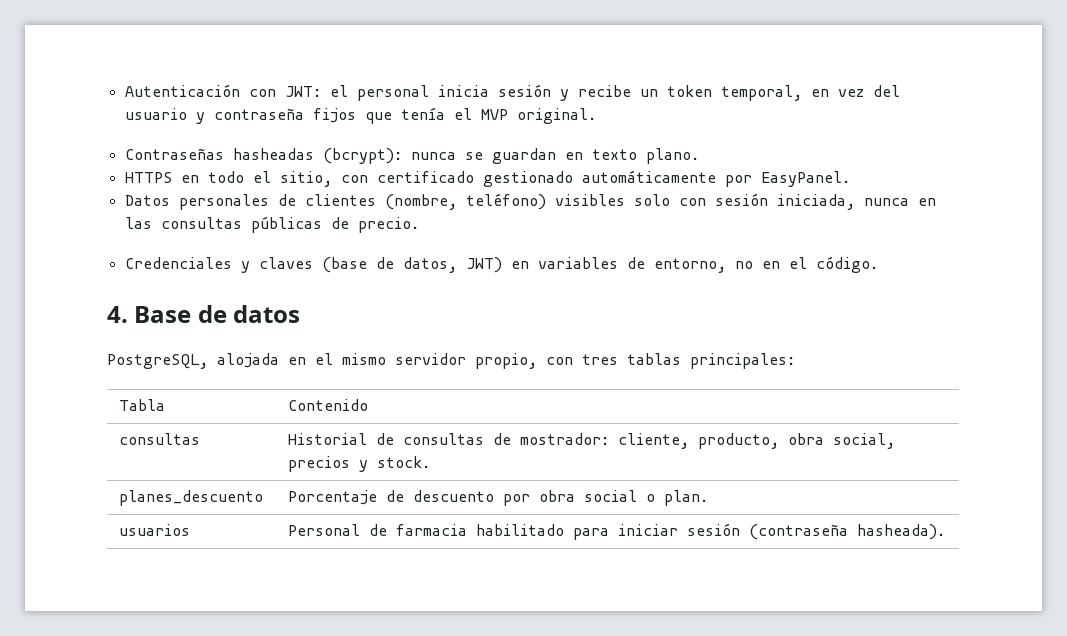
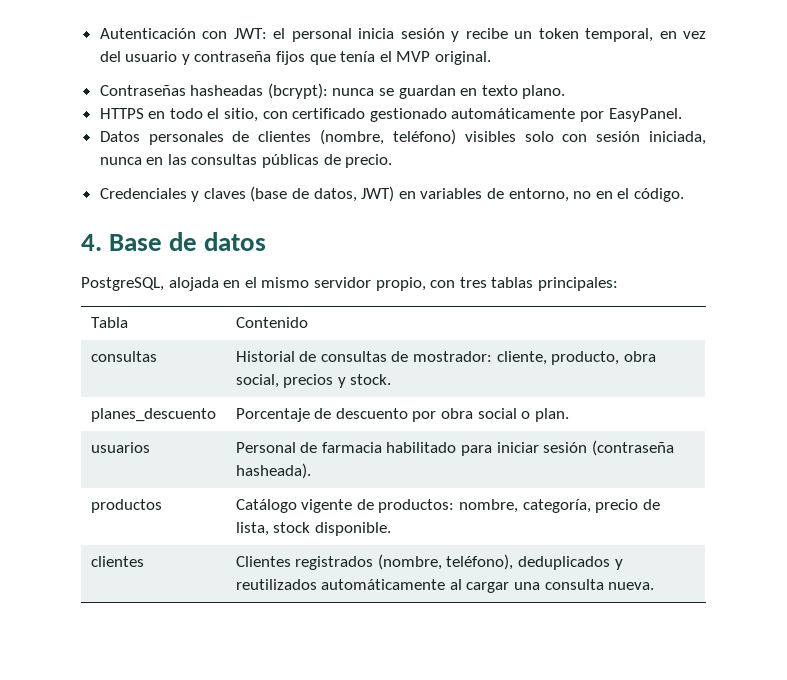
+ productos | Catálogo vigente de productos: nombre, categoría, precio de lista, stock disponible.
+ clientes | Clientes registrados (nombre, teléfono), deduplicados y reutilizados automáticamente al cargar una consulta nueva.

